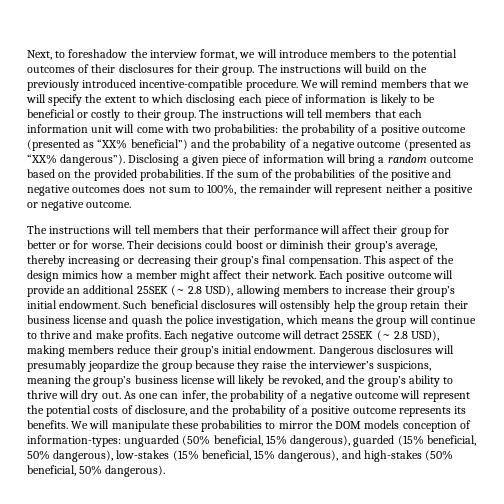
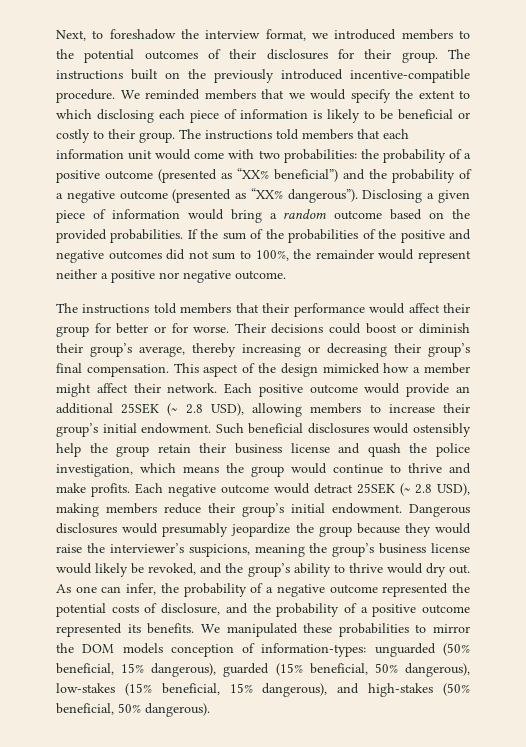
- Next, to foreshadow the interview format, we will introduce members to the potential outcomes of their disclosures for their group.
+ Next, to foreshadow the interview format, we introduced members to the potential outcomes of their disclosures for their group.
- The instructions will build on the previously introduced incentive-compatible procedure.
+ The instructions built on the previously introduced incentive-compatible procedure.
- We will remind members that we will specify the extent to which disclosing each piece of information is likely to be beneficial or costly to their group.
+ We reminded members that we would specify the extent to which disclosing each piece of information is likely to be beneficial or costly to their group.
- The instructions will tell members that each information unit will come with two probabilities: the probability of a positive outcome (presented as “XX% beneficial”) and the probability of a negative outcome (presented as “XX% dangerous”).
+ The instructions told members that each information unit would come with two probabilities: the probability of a positive outcome (presented as “XX% beneficial”) and the probability of a negative outcome (presented as “XX% dangerous”).
- Disclosing a given piece of information will bring a random outcome based on the provided probabilities.
+ Disclosing a given piece of information would bring a random outcome based on the provided probabilities.
- If the sum of the probabilities of the positive and negative outcomes does not sum to 100%, the remainder will represent neither a positive or negative outcome.
+ If the sum of the probabilities of the positive and negative outcomes did not sum to 100%, the remainder would represent neither a positive nor negative outcome.
- The instructions will tell members that their performance will affect their group for better or for worse.
+ The instructions told members that their performance would affect their group for better or for worse.
- This aspect of the design mimics how a member might affect their network.
+ This aspect of the design mimicked how a member might affect their network.
- Each positive outcome will provide an additional 25SEK (~ 2.8 USD), allowing members to increase their group’s initial endowment.
+ Each positive outcome would provide an additional 25SEK (~ 2.8 USD), allowing members to increase their group’s initial endowment.
- Such beneficial disclosures will ostensibly help the group retain their business license and quash the police investigation, which means the group will continue to thrive and make profits.
+ Such beneficial disclosures would ostensibly help the group retain their business license and quash the police investigation, which means the group would continue to thrive and make profits.
- Each negative outcome will detract 25SEK (~ 2.8 USD), making members reduce their group’s initial endowment.
+ Each negative outcome would detract 25SEK (~ 2.8 USD), making members reduce their group’s initial endowment.
- Dangerous disclosures will presumably jeopardize the group because they raise the interviewer’s suspicions, meaning the group’s business license will likely be revoked, and the group’s ability to thrive will dry out.
+ Dangerous disclosures would presumably jeopardize the group because they would raise the interviewer’s suspicions, meaning the group’s business license would likely be revoked, and the group’s ability to thrive would dry out.
- As one can infer, the probability of a negative outcome will represent the potential costs of disclosure, and the probability of a positive outcome represents its benefits.
+ As one can infer, the probability of a negative outcome represented the potential costs of disclosure, and the probability of a positive outcome represented its benefits.
- We will manipulate these probabilities to mirror the DOM models conception of information-types: unguarded (50% beneficial, 15% dangerous), guarded (15% beneficial, 50% dangerous), low-stakes (15% beneficial, 15% dangerous), and high-stakes (50% beneficial, 50% dangerous).
+ We manipulated these probabilities to mirror the DOM models conception of information-types: unguarded (50% beneficial, 15% dangerous), guarded (15% beneficial, 50% dangerous), low-stakes (15% beneficial, 15% dangerous), and high-stakes (50% beneficial, 50% dangerous).

